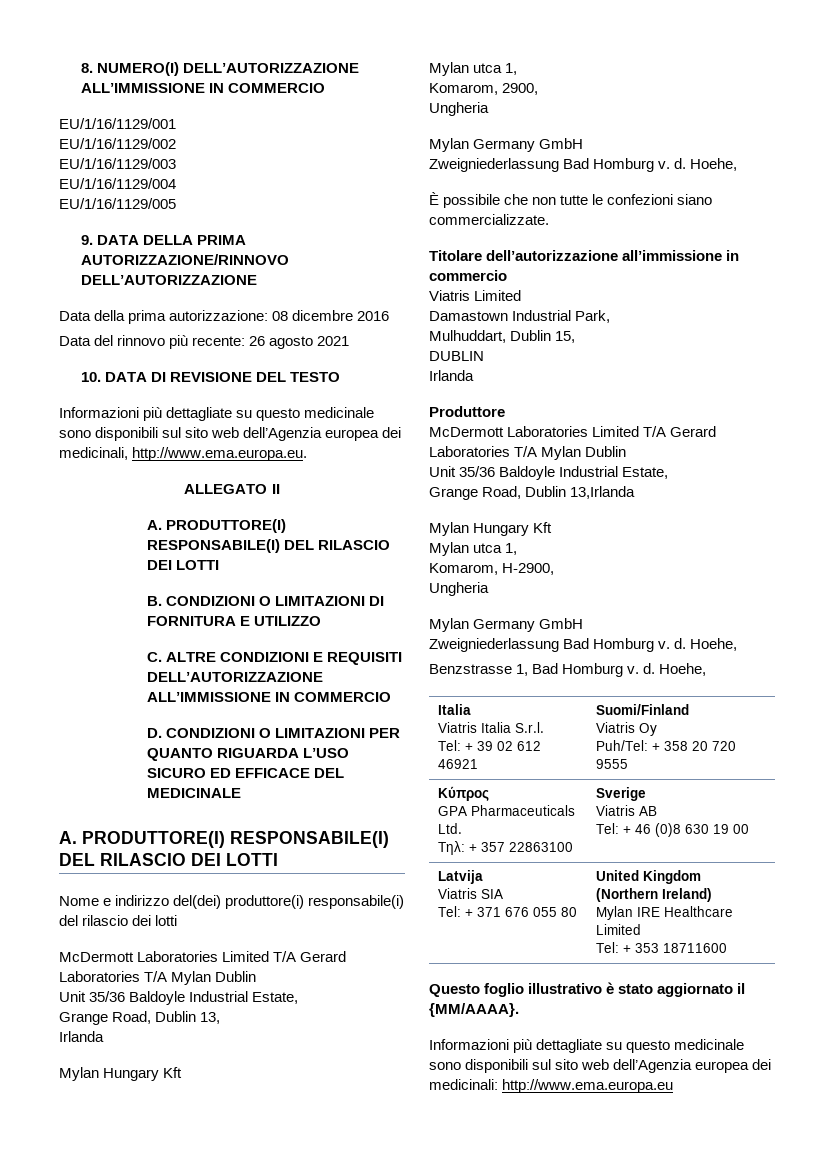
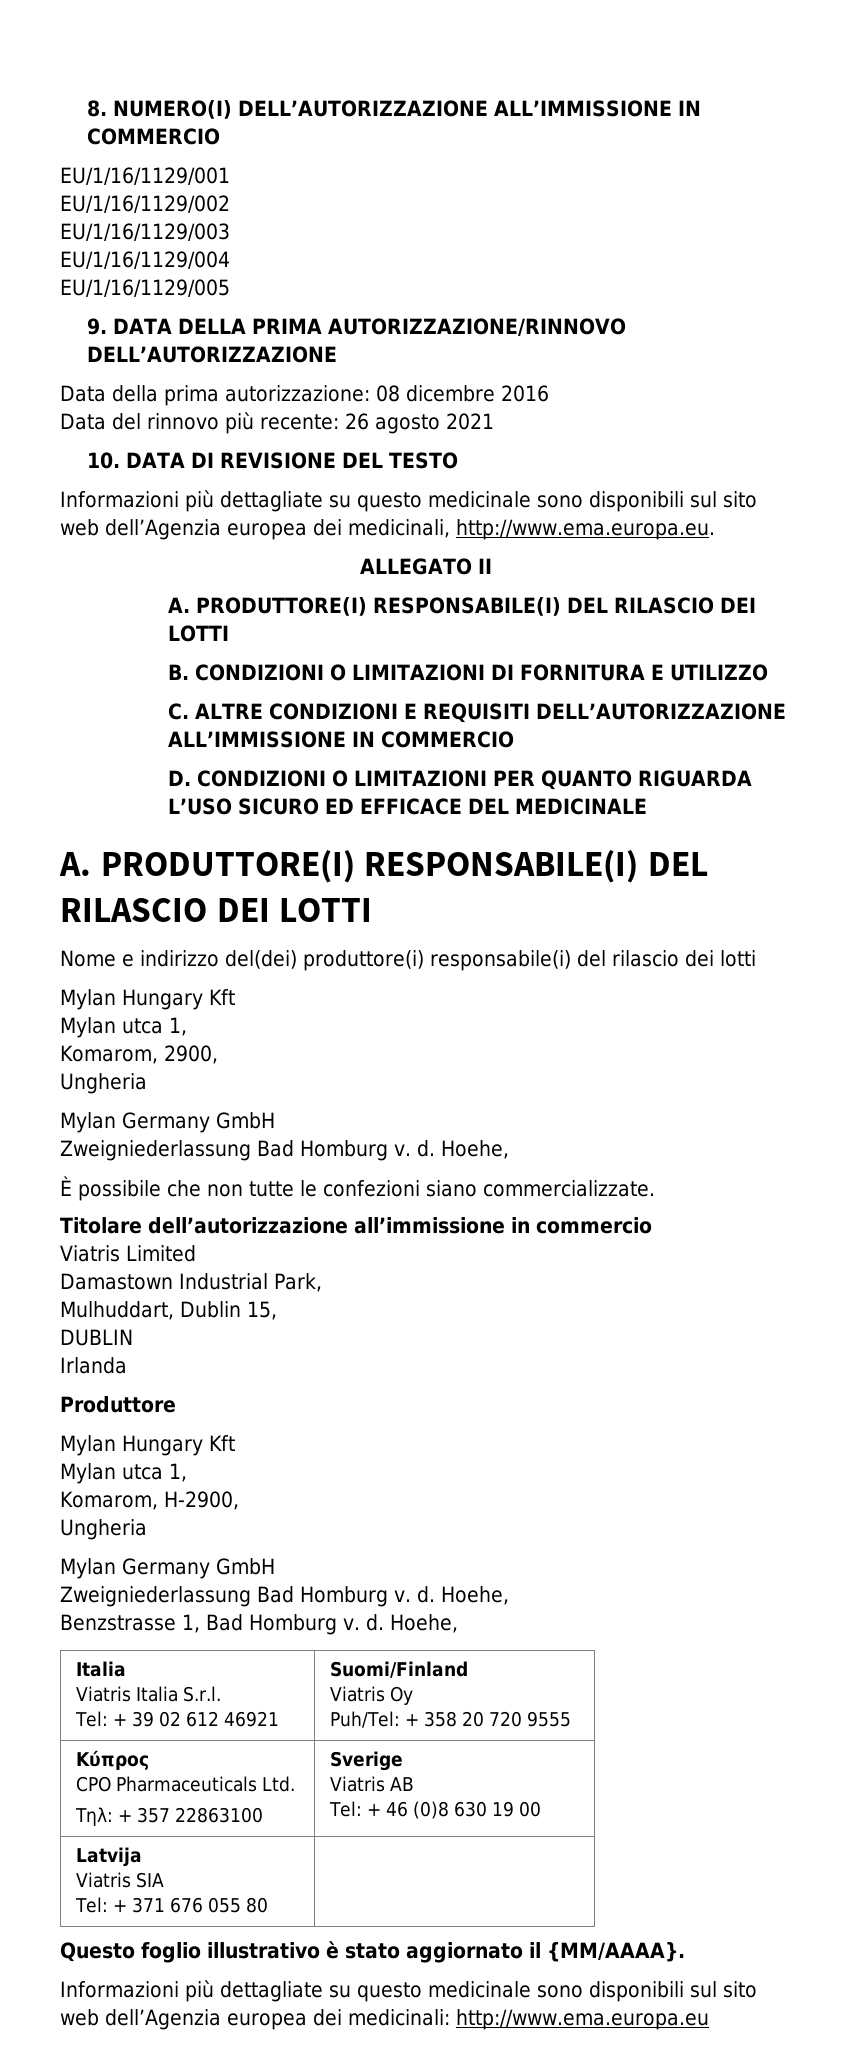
  Nome e indirizzo del(dei) produttore(i) responsabile(i) del rilascio dei lotti
- McDermott Laboratories Limited T/A Gerard Laboratories T/A Mylan Dublin
- Unit 35/36 Baldoyle Industrial Estate,
- Grange Road, Dublin 13,
- Irlanda
  Produttore
- McDermott Laboratories Limited T/A Gerard Laboratories T/A Mylan Dublin
- Unit 35/36 Baldoyle Industrial Estate,
- Grange Road, Dublin 13,Irlanda
  Κύπρος
- GPA Pharmaceuticals Ltd.
+ CPO Pharmaceuticals Ltd.
  Latvija
  Viatris SIA
- Tel: + 371 676 055 80 | United Kingdom (Northern Ireland)
- Mylan IRE Healthcare Limited
- Tel: + 353 18711600
+ Tel: + 371 676 055 80 |

